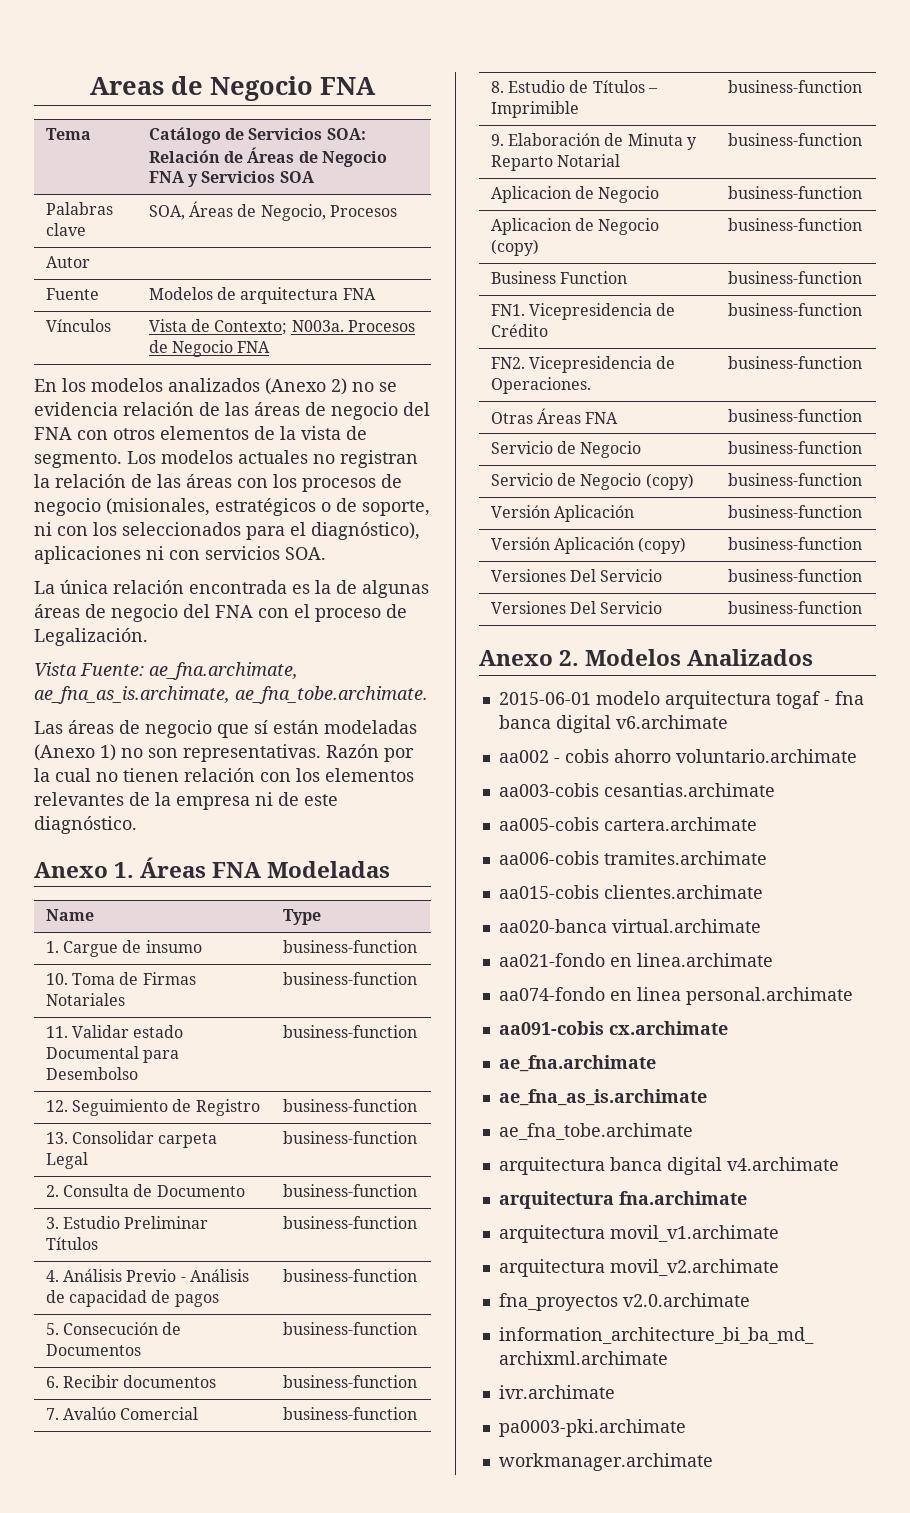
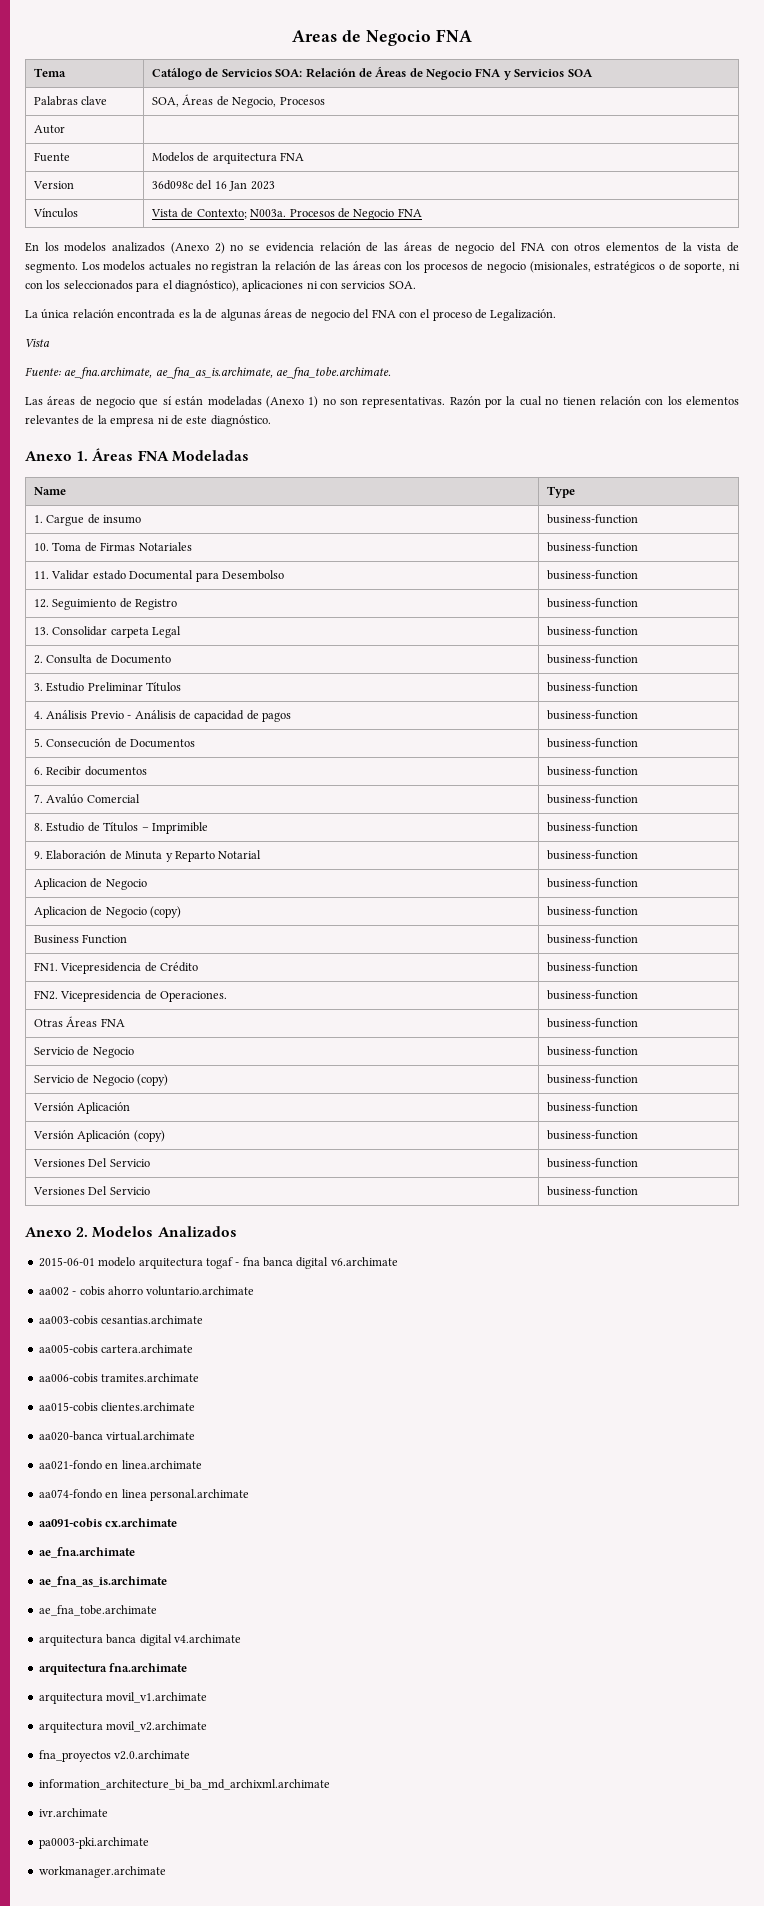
+ Version | 36d098c del 16 Jan 2023
  La única relación encontrada es la de algunas áreas de negocio del FNA con el proceso de Legalización.
- Vista Fuente: ae_fna.archimate, ae_fna_as_is.archimate, ae_fna_tobe.archimate.
+ Vista
+ Fuente: ae_fna.archimate, ae_fna_as_is.archimate, ae_fna_tobe.archimate.

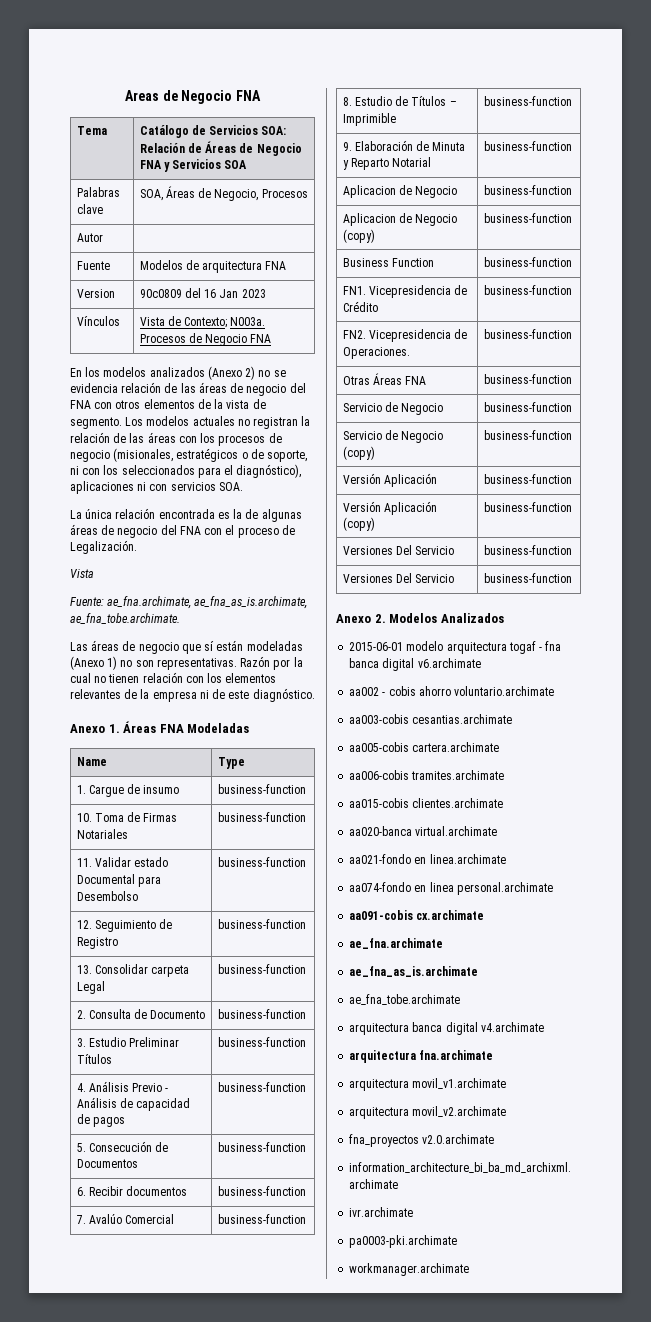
- Version | 36d098c del 16 Jan 2023
+ Version | 90c0809 del 16 Jan 2023

